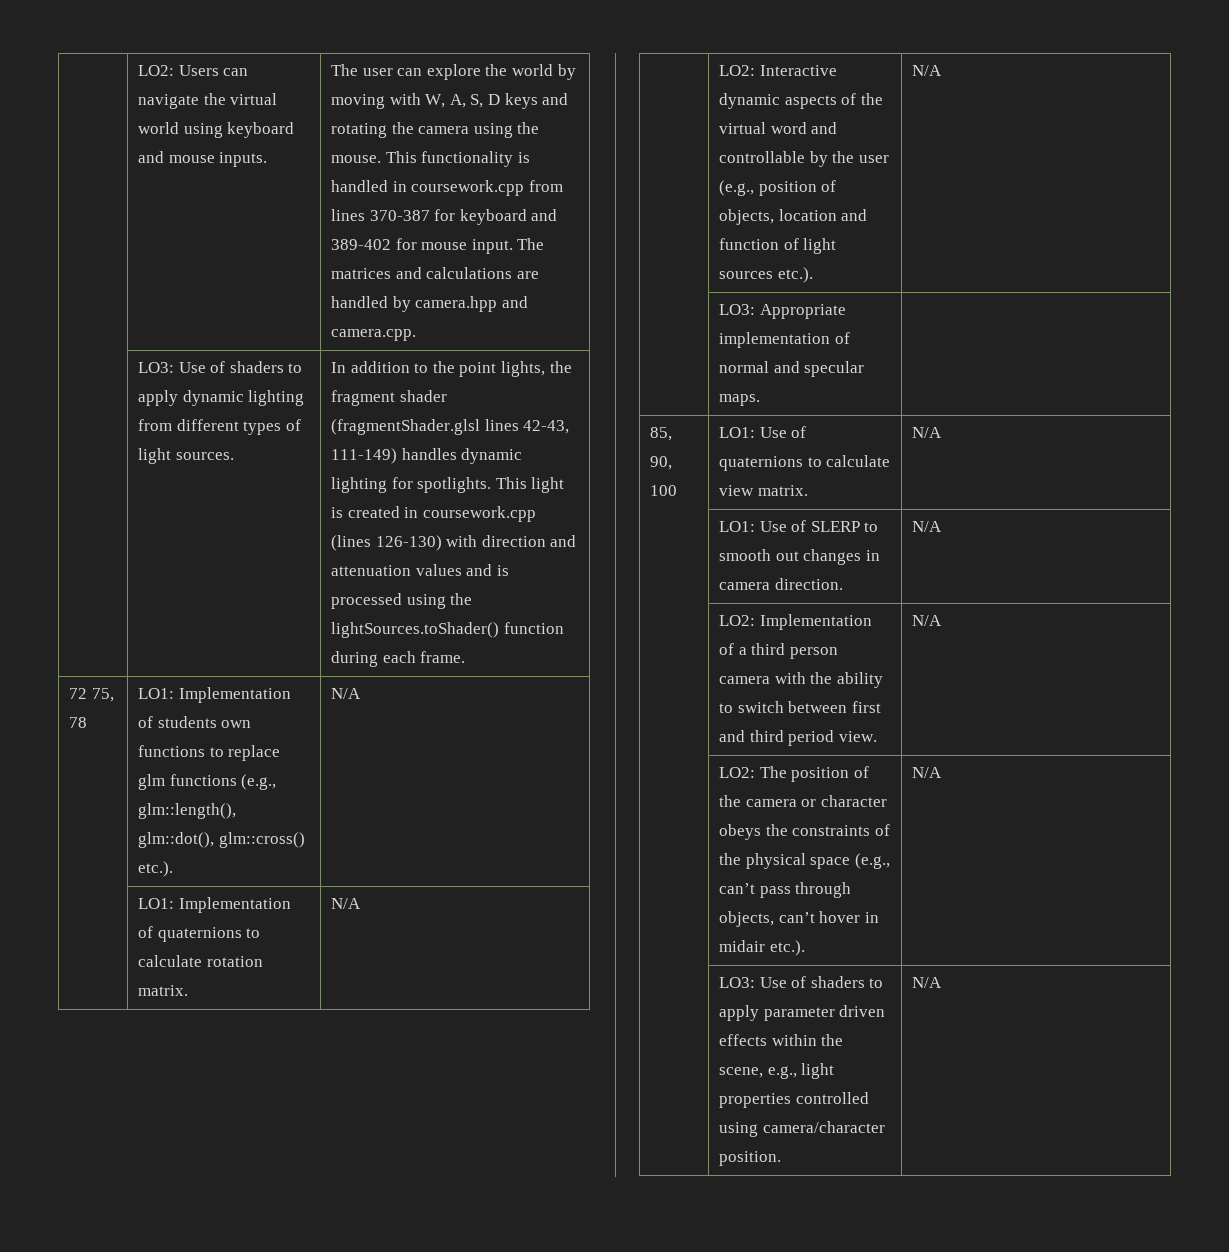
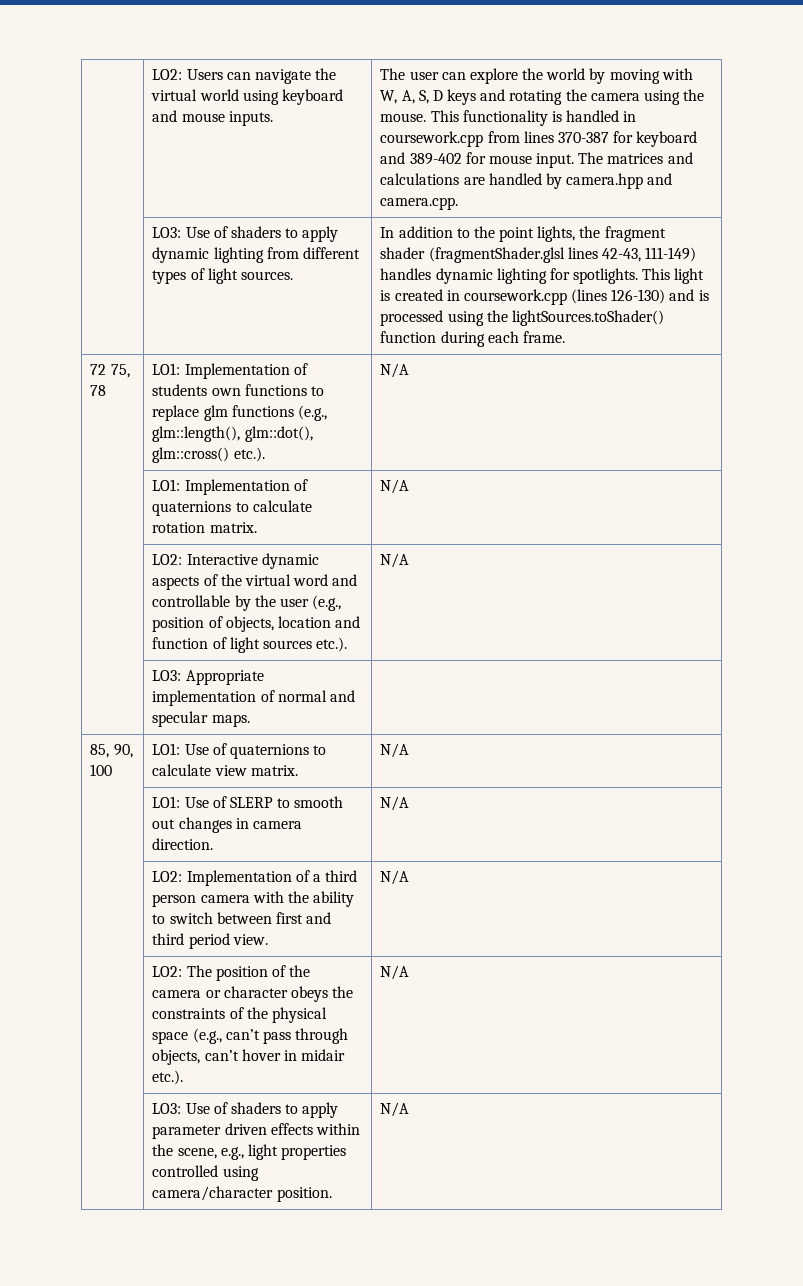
- This light is created in coursework.cpp (lines 126-130) with direction and attenuation values and is processed using the lightSources.toShader() function during each frame.
+ This light is created in coursework.cpp (lines 126-130) and is processed using the lightSources.toShader() function during each frame.

